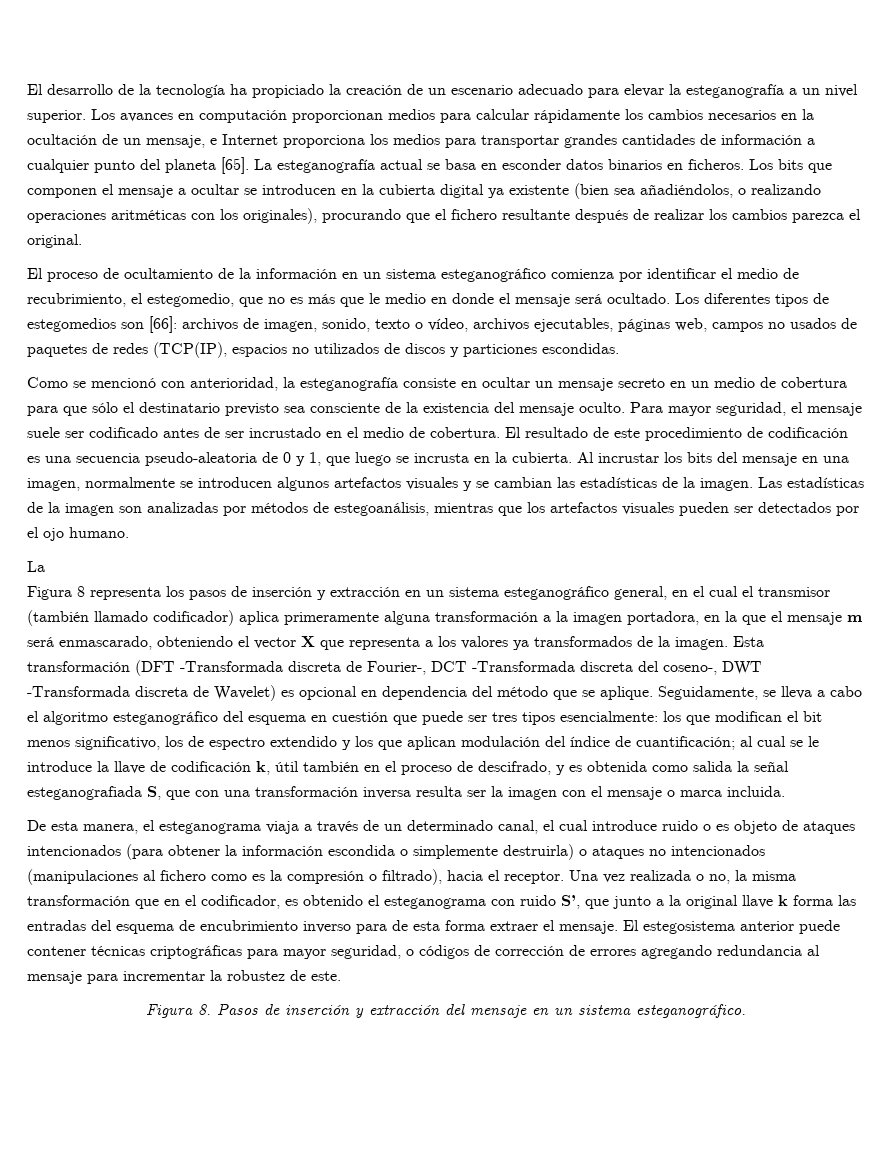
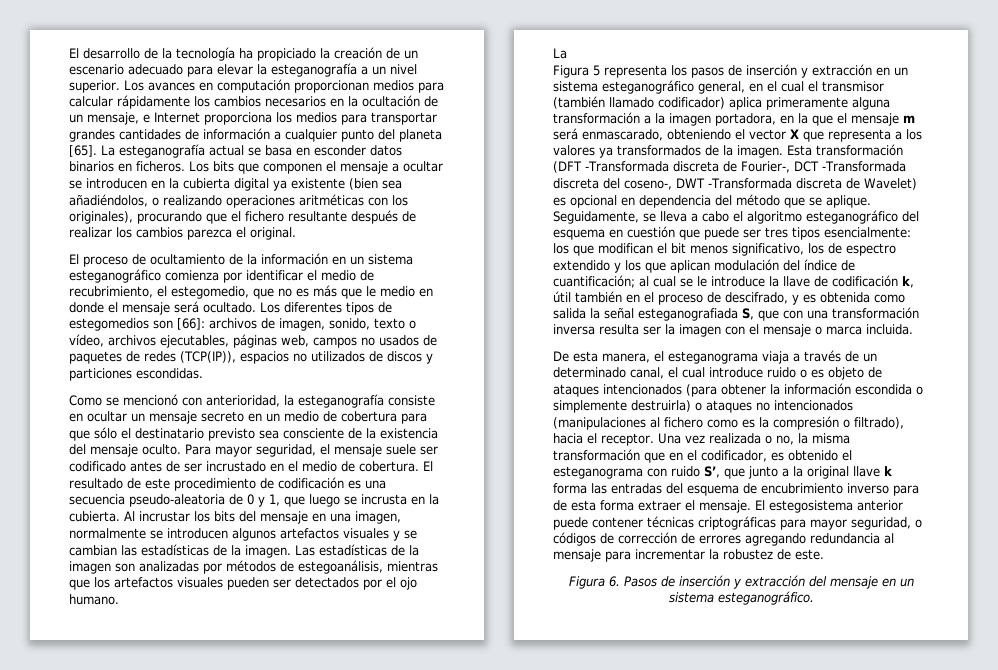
- Los diferentes tipos de estegomedios son [66]: archivos de imagen, sonido, texto o vídeo, archivos ejecutables, páginas web, campos no usados de paquetes de redes (TCP(IP), espacios no utilizados de discos y particiones escondidas.
+ Los diferentes tipos de estegomedios son [66]: archivos de imagen, sonido, texto o vídeo, archivos ejecutables, páginas web, campos no usados de paquetes de redes (TCP(IP)), espacios no utilizados de discos y particiones escondidas.
- Figura 8 representa los pasos de inserción y extracción en un sistema esteganográfico general, en el cual el transmisor (también llamado codificador) aplica primeramente alguna transformación a la imagen portadora, en la que el mensaje m será enmascarado, obteniendo el vector X que representa a los valores ya transformados de la imagen.
+ Figura 5 representa los pasos de inserción y extracción en un sistema esteganográfico general, en el cual el transmisor (también llamado codificador) aplica primeramente alguna transformación a la imagen portadora, en la que el mensaje m será enmascarado, obteniendo el vector X que representa a los valores ya transformados de la imagen.
- Figura 8. Pasos de inserción y extracción del mensaje en un sistema esteganográfico.
+ Figura 6. Pasos de inserción y extracción del mensaje en un sistema esteganográfico.

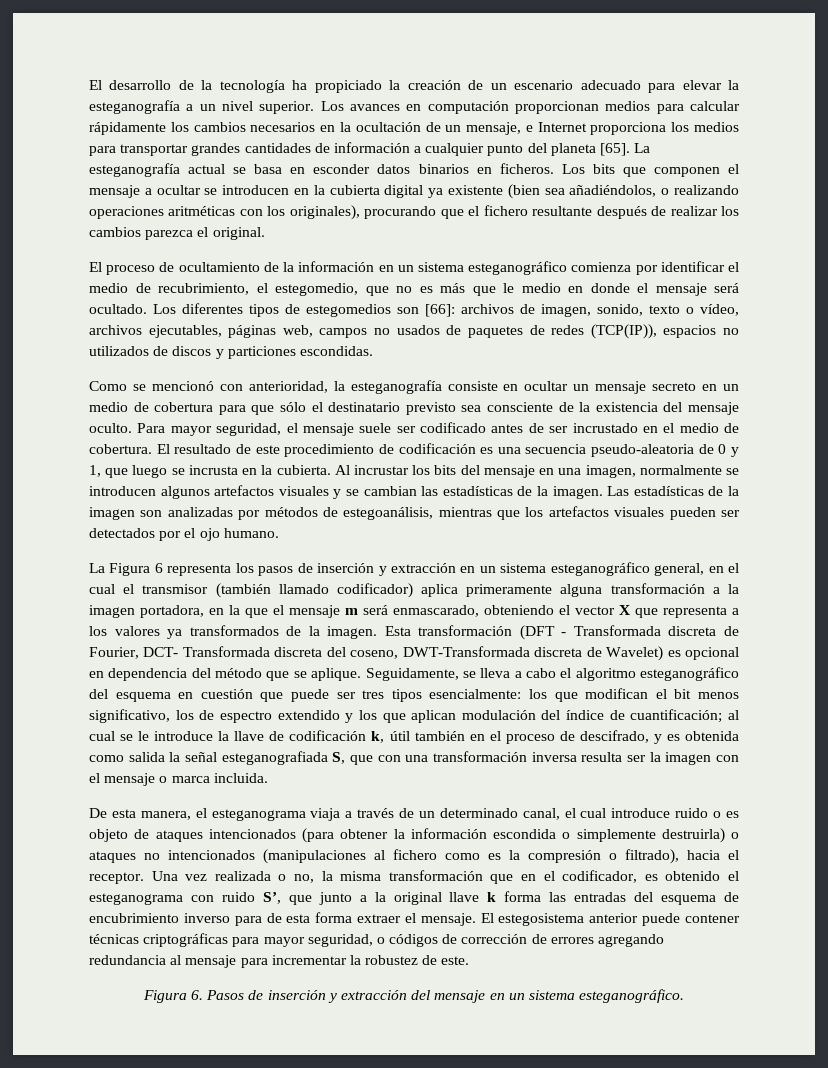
  Las estadísticas de la imagen son analizadas por métodos de estegoanálisis, mientras que los artefactos visuales pueden ser detectados por el ojo humano.
- La
- Figura 5 representa los pasos de inserción y extracción en un sistema esteganográfico general, en el cual el transmisor (también llamado codificador) aplica primeramente alguna transformación a la imagen portadora, en la que el mensaje m será enmascarado, obteniendo el vector X que representa a los valores ya transformados de la imagen.
+ La Figura 6 representa los pasos de inserción y extracción en un sistema esteganográfico general, en el cual el transmisor (también llamado codificador) aplica primeramente alguna transformación a la imagen portadora, en la que el mensaje m será enmascarado, obteniendo el vector X que representa a los valores ya transformados de la imagen.
- Esta transformación (DFT -Transformada discreta de Fourier-, DCT -Transformada discreta del coseno-, DWT -Transformada discreta de Wavelet) es opcional en dependencia del método que se aplique.
+ Esta transformación (DFT - Transformada discreta de Fourier, DCT- Transformada discreta del coseno, DWT-Transformada discreta de Wavelet) es opcional en dependencia del método que se aplique.

